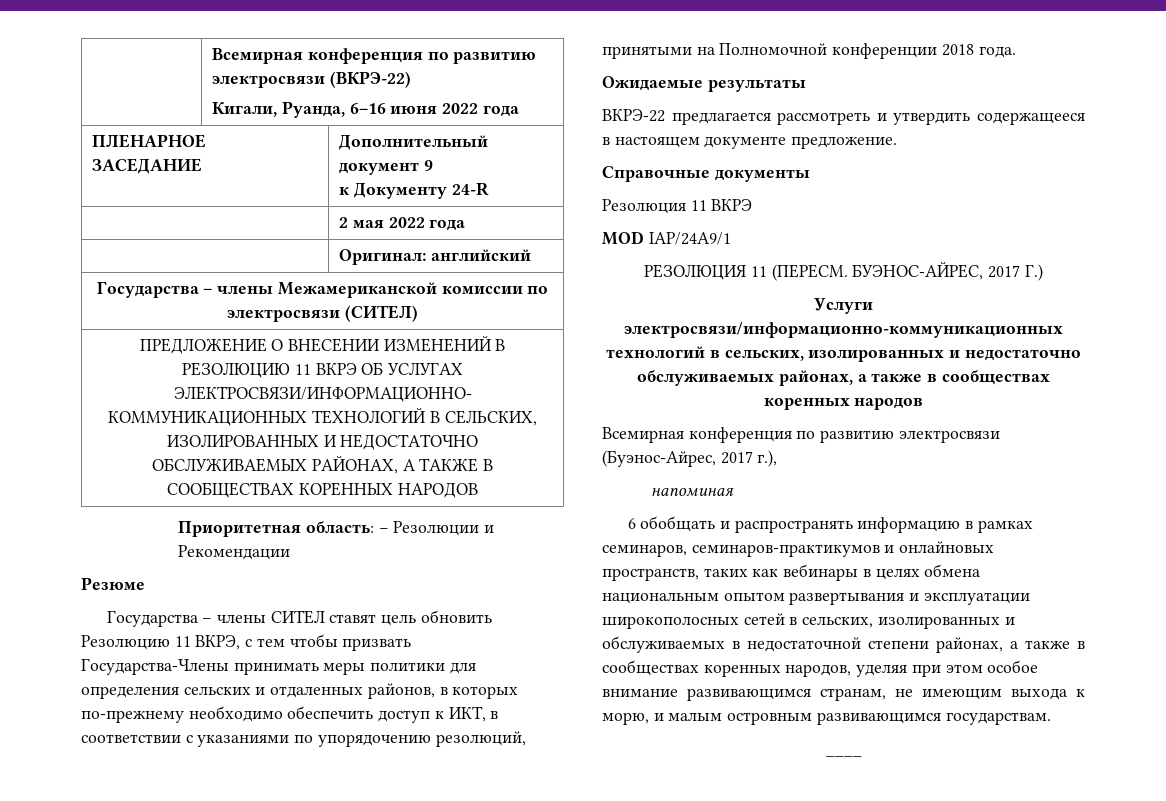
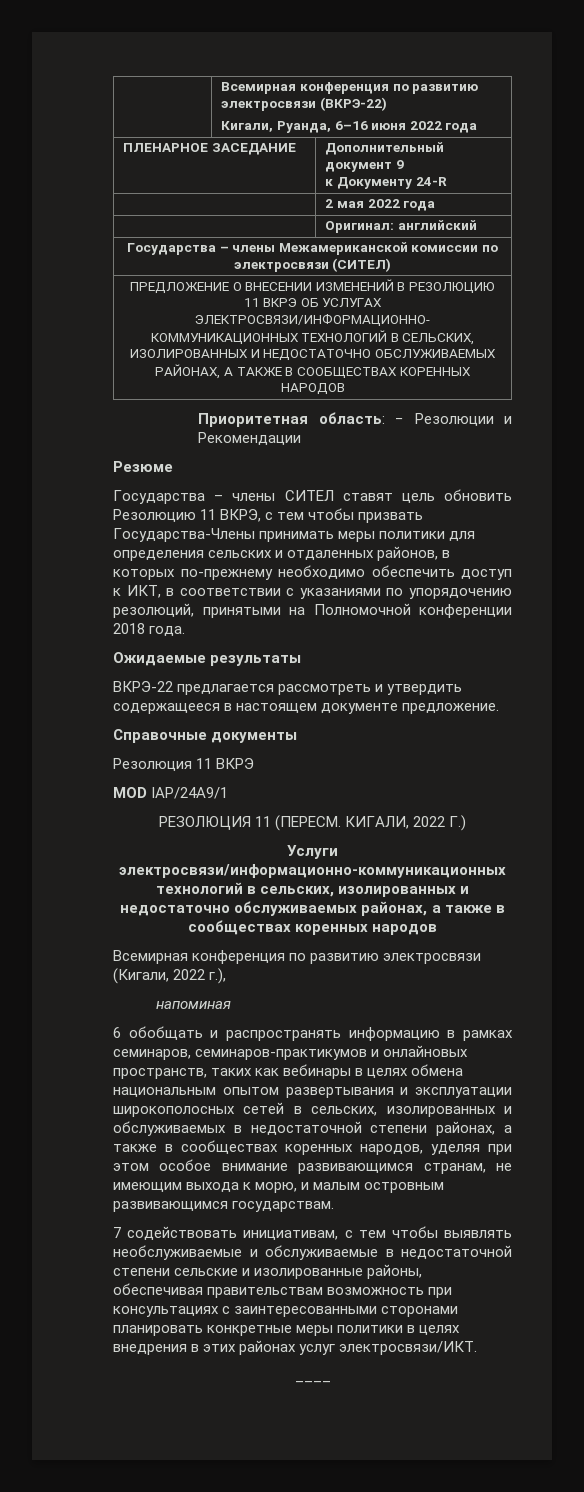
- БУЭНОС-АЙРЕС, 2017 Г.)
+ КИГАЛИ, 2022 Г.)
- Всемирная конференция по развитию электросвязи (Буэнос-Айрес, 2017 г.),
+ Всемирная конференция по развитию электросвязи (Кигали, 2022 г.),
+ 7 содействовать инициативам, с тем чтобы выявлять необслуживаемые и обслуживаемые в недостаточной степени сельские и изолированные районы, обеспечивая правительствам возможность при консультациях с заинтересованными сторонами планировать конкретные меры политики в целях внедрения в этих районах услуг электросвязи/ИКТ.

